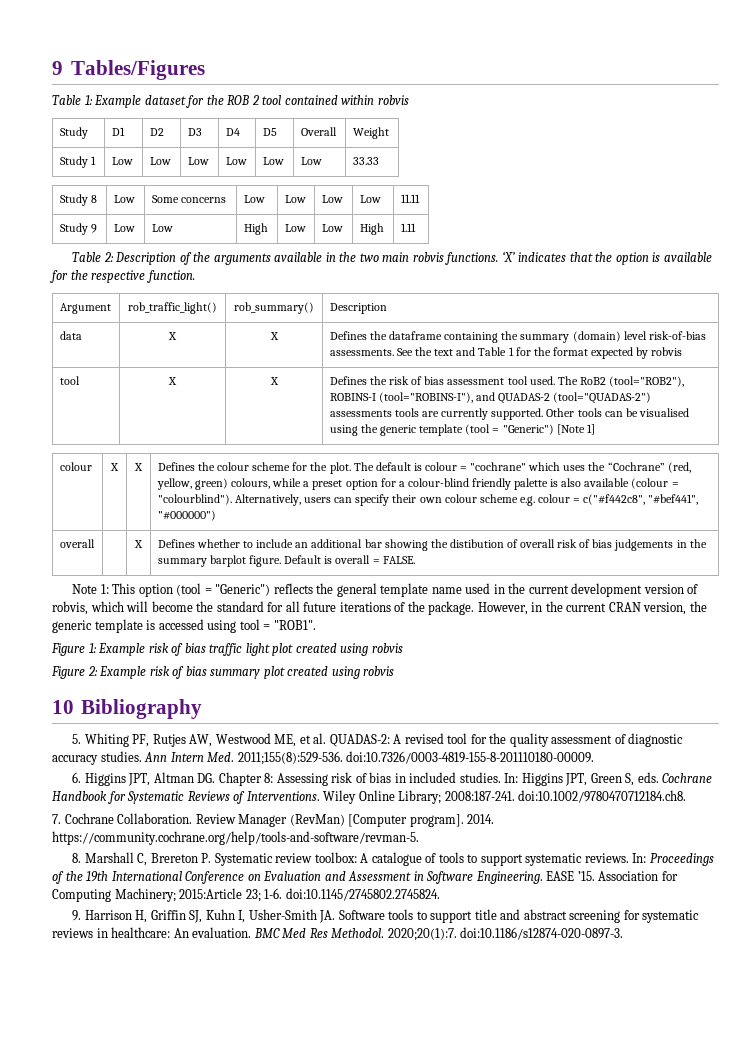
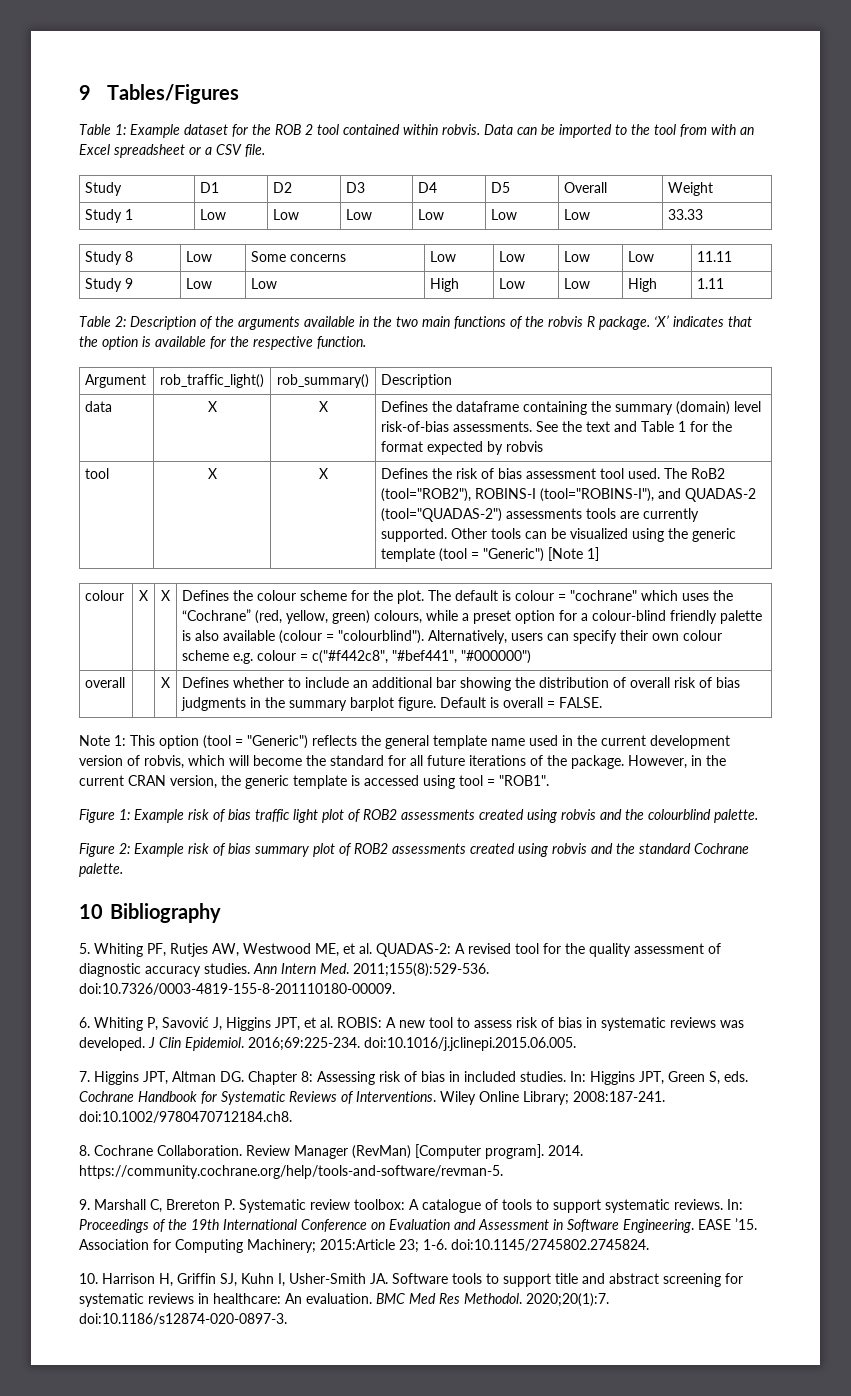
- Table 1: Example dataset for the ROB 2 tool contained within robvis
+ Table 1: Example dataset for the ROB 2 tool contained within robvis. Data can be imported to the tool from with an Excel spreadsheet or a CSV file.
- Table 2: Description of the arguments available in the two main robvis functions.
+ Table 2: Description of the arguments available in the two main functions of the robvis R package.
- tool | X | X | Defines the risk of bias assessment tool used. The RoB2 (tool="ROB2"), ROBINS-I (tool="ROBINS-I"), and QUADAS-2 (tool="QUADAS-2") assessments tools are currently supported. Other tools can be visualised using the generic template (tool = "Generic") [Note 1]
+ tool | X | X | Defines the risk of bias assessment tool used. The RoB2 (tool="ROB2"), ROBINS-I (tool="ROBINS-I"), and QUADAS-2 (tool="QUADAS-2") assessments tools are currently supported. Other tools can be visualized using the generic template (tool = "Generic") [Note 1]
- overall | | X | Defines whether to include an additional bar showing the distibution of overall risk of bias judgements in the summary barplot figure. Default is overall = FALSE.
+ overall | | X | Defines whether to include an additional bar showing the distribution of overall risk of bias judgments in the summary barplot figure. Default is overall = FALSE.
- Figure 1: Example risk of bias traffic light plot created using robvis
+ Figure 1: Example risk of bias traffic light plot of ROB2 assessments created using robvis and the colourblind palette.
- Figure 2: Example risk of bias summary plot created using robvis
+ Figure 2: Example risk of bias summary plot of ROB2 assessments created using robvis and the standard Cochrane palette.
- 6. Higgins JPT, Altman DG. Chapter 8: Assessing risk of bias in included studies.
+ 6. Whiting P, Savović J, Higgins JPT, et al. ROBIS: A new tool to assess risk of bias in systematic reviews was developed. J Clin Epidemiol. 2016;69:225-234. doi:10.1016/j.jclinepi.2015.06.005.
+ 7. Higgins JPT, Altman DG. Chapter 8: Assessing risk of bias in included studies.
- 7. Cochrane Collaboration.
+ 8. Cochrane Collaboration.
- 8. Marshall C, Brereton P. Systematic review toolbox: A catalogue of tools to support systematic reviews.
+ 9. Marshall C, Brereton P. Systematic review toolbox: A catalogue of tools to support systematic reviews.
- 9. Harrison H, Griffin SJ, Kuhn I, Usher-Smith JA. Software tools to support title and abstract screening for systematic reviews in healthcare: An evaluation.
+ 10. Harrison H, Griffin SJ, Kuhn I, Usher-Smith JA. Software tools to support title and abstract screening for systematic reviews in healthcare: An evaluation.

